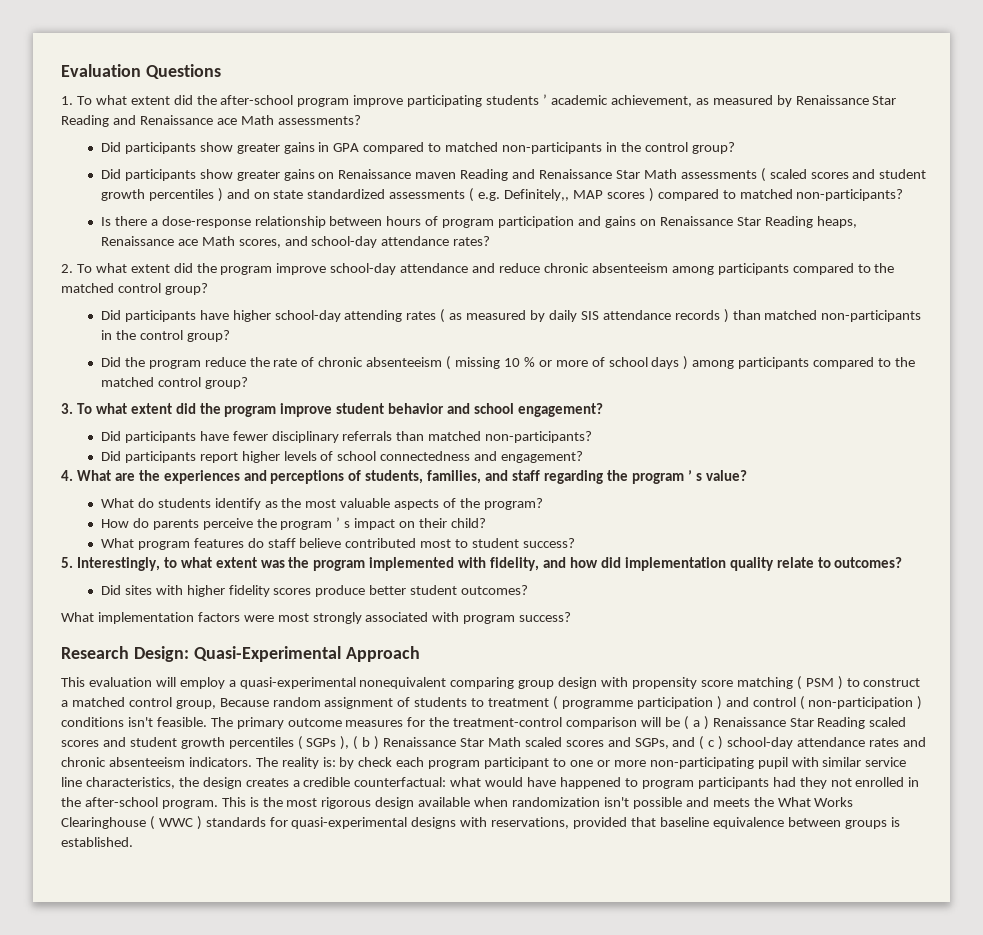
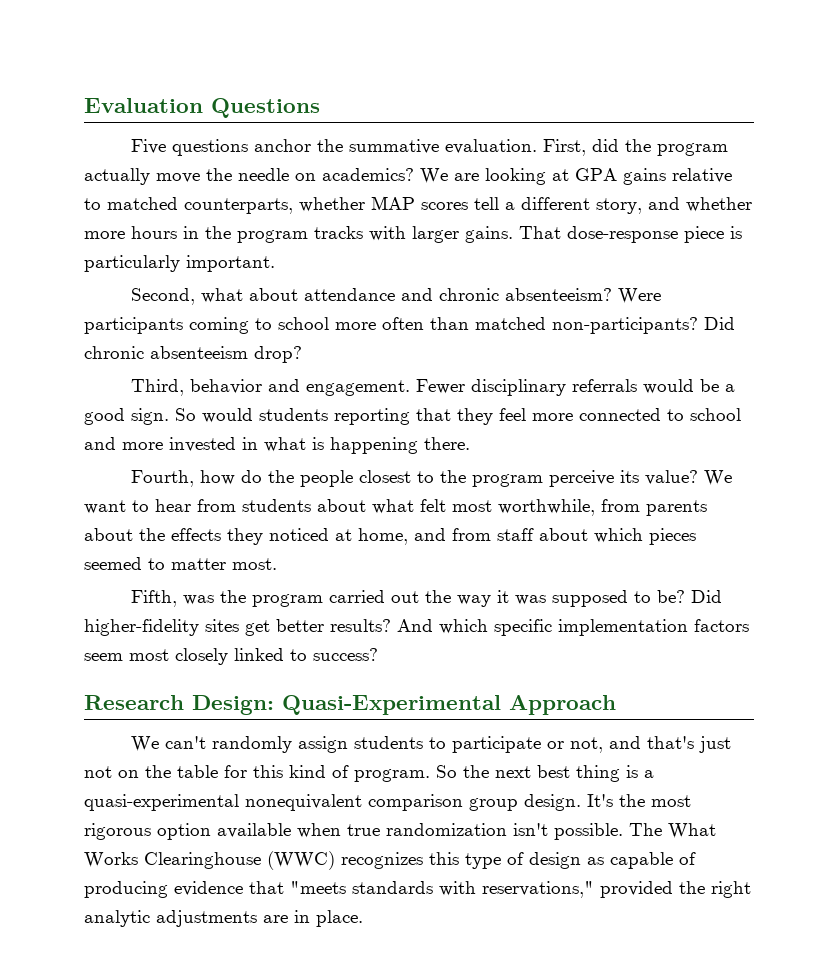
- 1. To what extent did the after-school program improve participating students ’ academic achievement, as measured by Renaissance Star Reading and Renaissance ace Math assessments?
- Did participants show greater gains in GPA compared to matched non-participants in the control group?
- Did participants show greater gains on Renaissance maven Reading and Renaissance Star Math assessments ( scaled scores and student growth percentiles ) and on state standardized assessments ( e.g. Definitely,, MAP scores ) compared to matched non-participants?
- Is there a dose-response relationship between hours of program participation and gains on Renaissance Star Reading heaps, Renaissance ace Math scores, and school-day attendance rates?
- 2. To what extent did the program improve school-day attendance and reduce chronic absenteeism among participants compared to the matched control group?
- Did participants have higher school-day attending rates ( as measured by daily SIS attendance records ) than matched non-participants in the control group?
- Did the program reduce the rate of chronic absenteeism ( missing 10 % or more of school days ) among participants compared to the matched control group?
- 3. To what extent did the program improve student behavior and school engagement?
- Did participants have fewer disciplinary referrals than matched non-participants?
- Did participants report higher levels of school connectedness and engagement?
- 4. What are the experiences and perceptions of students, families, and staff regarding the program ’ s value?
- What do students identify as the most valuable aspects of the program?
- How do parents perceive the program ’ s impact on their child?
- What program features do staff believe contributed most to student success?
- 5. Interestingly, to what extent was the program implemented with fidelity, and how did implementation quality relate to outcomes?
- Did sites with higher fidelity scores produce better student outcomes?
- What implementation factors were most strongly associated with program success?
+ Five questions anchor the summative evaluation. First, did the program actually move the needle on academics? We are looking at GPA gains relative to matched counterparts, whether MAP scores tell a different story, and whether more hours in the program tracks with larger gains. That dose-response piece is particularly important.
+ Second, what about attendance and chronic absenteeism? Were participants coming to school more often than matched non-participants? Did chronic absenteeism drop?
+ Third, behavior and engagement. Fewer disciplinary referrals would be a good sign. So would students reporting that they feel more connected to school and more invested in what is happening there.
+ Fourth, how do the people closest to the program perceive its value? We want to hear from students about what felt most worthwhile, from parents about the effects they noticed at home, and from staff about which pieces seemed to matter most.
+ Fifth, was the program carried out the way it was supposed to be? Did higher-fidelity sites get better results? And which specific implementation factors seem most closely linked to success?
- This evaluation will employ a quasi-experimental nonequivalent comparing group design with propensity score matching ( PSM ) to construct a matched control group, Because random assignment of students to treatment ( programme participation ) and control ( non-participation ) conditions isn't feasible. The primary outcome measures for the treatment-control comparison will be ( a ) Renaissance Star Reading scaled scores and student growth percentiles ( SGPs ), ( b ) Renaissance Star Math scaled scores and SGPs, and ( c ) school-day attendance rates and chronic absenteeism indicators. The reality is: by check each program participant to one or more non-participating pupil with similar service line characteristics, the design creates a credible counterfactual: what would have happened to program participants had they not enrolled in the after-school program. This is the most rigorous design available when randomization isn't possible and meets the What Works Clearinghouse ( WWC ) standards for quasi-experimental designs with reservations, provided that baseline equivalence between groups is established.
+ We can't randomly assign students to participate or not, and that's just not on the table for this kind of program. So the next best thing is a quasi-experimental nonequivalent comparison group design. It's the most rigorous option available when true randomization isn't possible. The What Works Clearinghouse (WWC) recognizes this type of design as capable of producing evidence that "meets standards with reservations," provided the right analytic adjustments are in place.

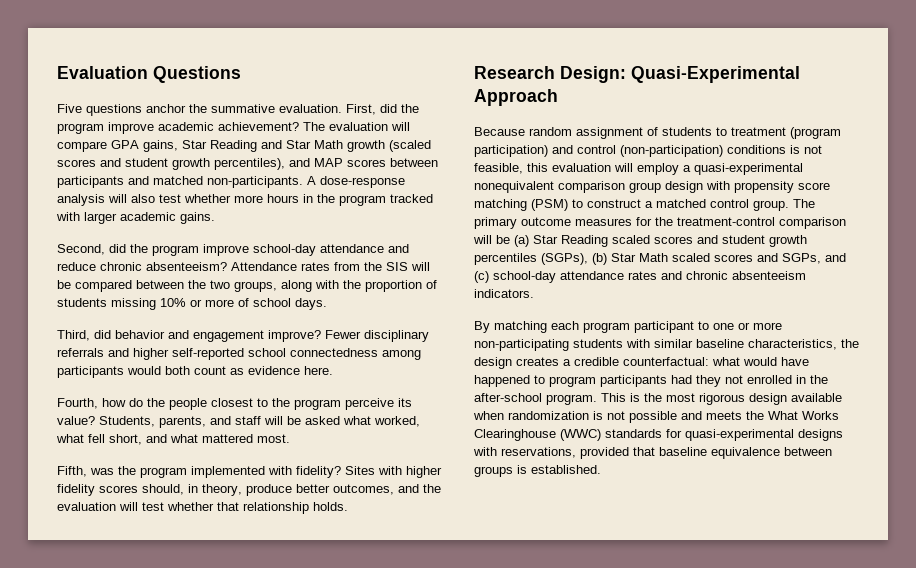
- First, did the program actually move the needle on academics? We are looking at GPA gains relative to matched counterparts, whether MAP scores tell a different story, and whether more hours in the program tracks with larger gains. That dose-response piece is particularly important.
- Second, what about attendance and chronic absenteeism?
+ First, did the program improve academic achievement? The evaluation will compare GPA gains, Star Reading and Star Math growth (scaled scores and student growth percentiles), and MAP scores between participants and matched non-participants. A dose-response analysis will also test whether more hours in the program tracked with larger academic gains.
+ Second, did the program improve school-day attendance and reduce chronic absenteeism?
- Were participants coming to school more often than matched non-participants? Did chronic absenteeism drop?
+ Attendance rates from the SIS will be compared between the two groups, along with the proportion of students missing 10% or more of school days.
- Third, behavior and engagement.
+ Third, did behavior and engagement improve?
- Fewer disciplinary referrals would be a good sign. So would students reporting that they feel more connected to school and more invested in what is happening there.
+ Fewer disciplinary referrals and higher self-reported school connectedness among participants would both count as evidence here.
- We want to hear from students about what felt most worthwhile, from parents about the effects they noticed at home, and from staff about which pieces seemed to matter most.
+ Students, parents, and staff will be asked what worked, what fell short, and what mattered most.
- Fifth, was the program carried out the way it was supposed to be? Did higher-fidelity sites get better results? And which specific implementation factors seem most closely linked to success?
+ Fifth, was the program implemented with fidelity? Sites with higher fidelity scores should, in theory, produce better outcomes, and the evaluation will test whether that relationship holds.
  Research Design: Quasi-Experimental Approach
- We can't randomly assign students to participate or not, and that's just not on the table for this kind of program. So the next best thing is a quasi-experimental nonequivalent comparison group design. It's the most rigorous option available when true randomization isn't possible. The What Works Clearinghouse (WWC) recognizes this type of design as capable of producing evidence that "meets standards with reservations," provided the right analytic adjustments are in place.
+ Because random assignment of students to treatment (program participation) and control (non-participation) conditions is not feasible, this evaluation will employ a quasi-experimental nonequivalent comparison group design with propensity score matching (PSM) to construct a matched control group. The primary outcome measures for the treatment-control comparison will be (a) Star Reading scaled scores and student growth percentiles (SGPs), (b) Star Math scaled scores and SGPs, and (c) school-day attendance rates and chronic absenteeism indicators.
+ By matching each program participant to one or more non-participating students with similar baseline characteristics, the design creates a credible counterfactual: what would have happened to program participants had they not enrolled in the after-school program. This is the most rigorous design available when randomization is not possible and meets the What Works Clearinghouse (WWC) standards for quasi-experimental designs with reservations, provided that baseline equivalence between groups is established.

